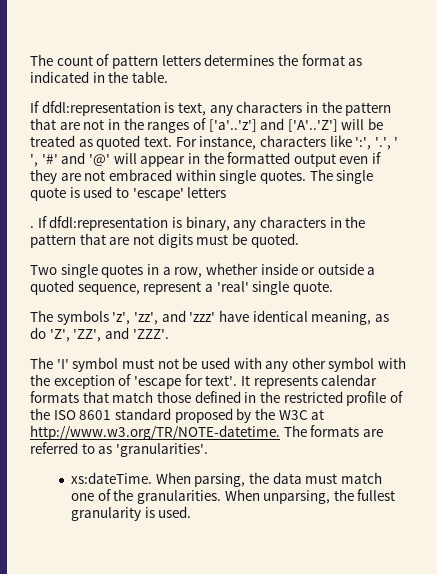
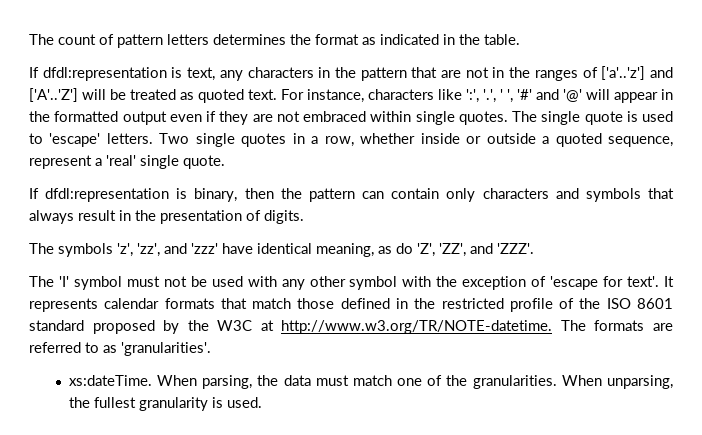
- The single quote is used to 'escape' letters
- . If dfdl:representation is binary, any characters in the pattern that are not digits must be quoted.
- Two single quotes in a row, whether inside or outside a quoted sequence, represent a 'real' single quote.
+ The single quote is used to 'escape' letters. Two single quotes in a row, whether inside or outside a quoted sequence, represent a 'real' single quote.
+ If dfdl:representation is binary, then the pattern can contain only characters and symbols that always result in the presentation of digits.

